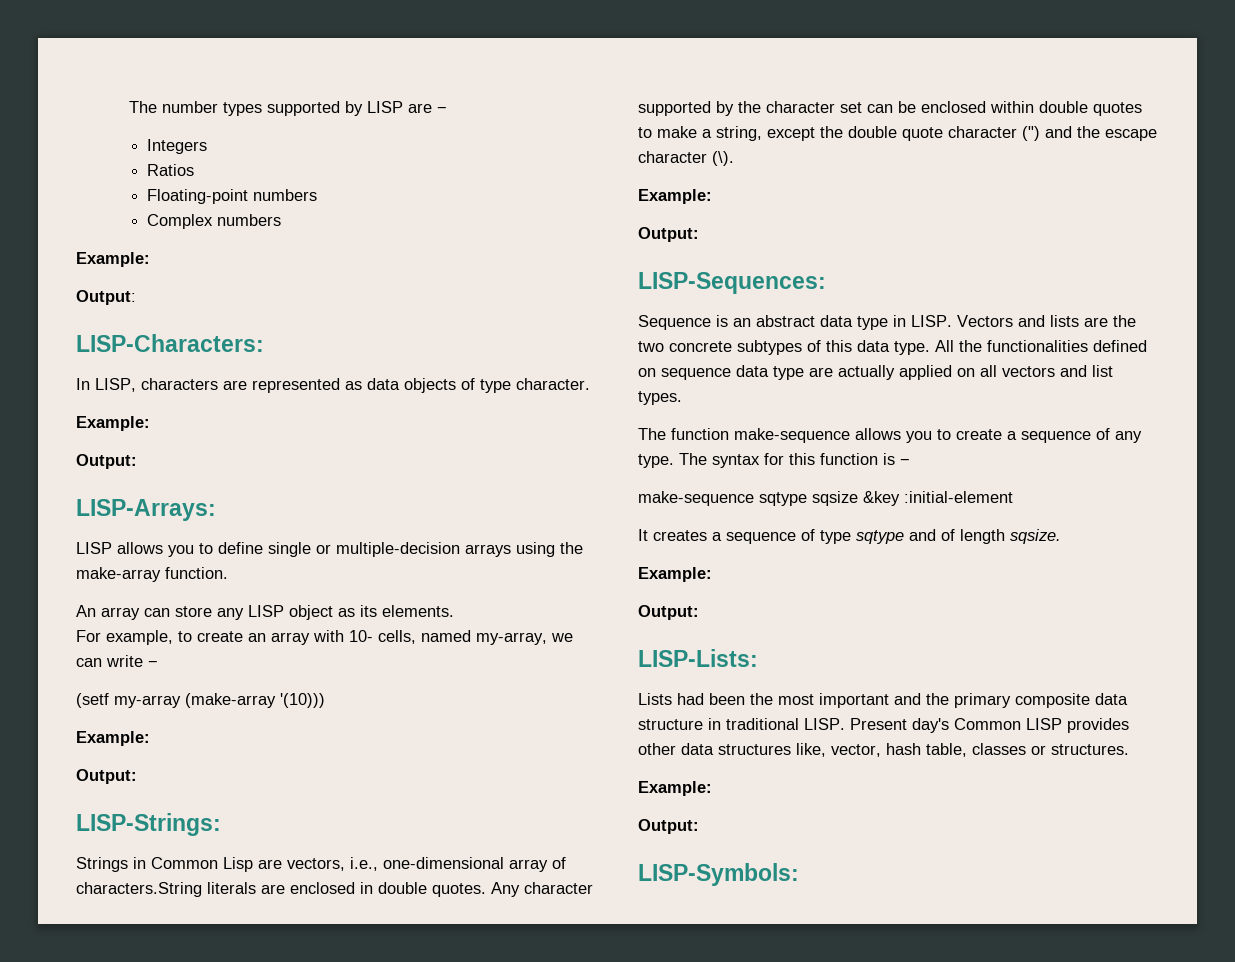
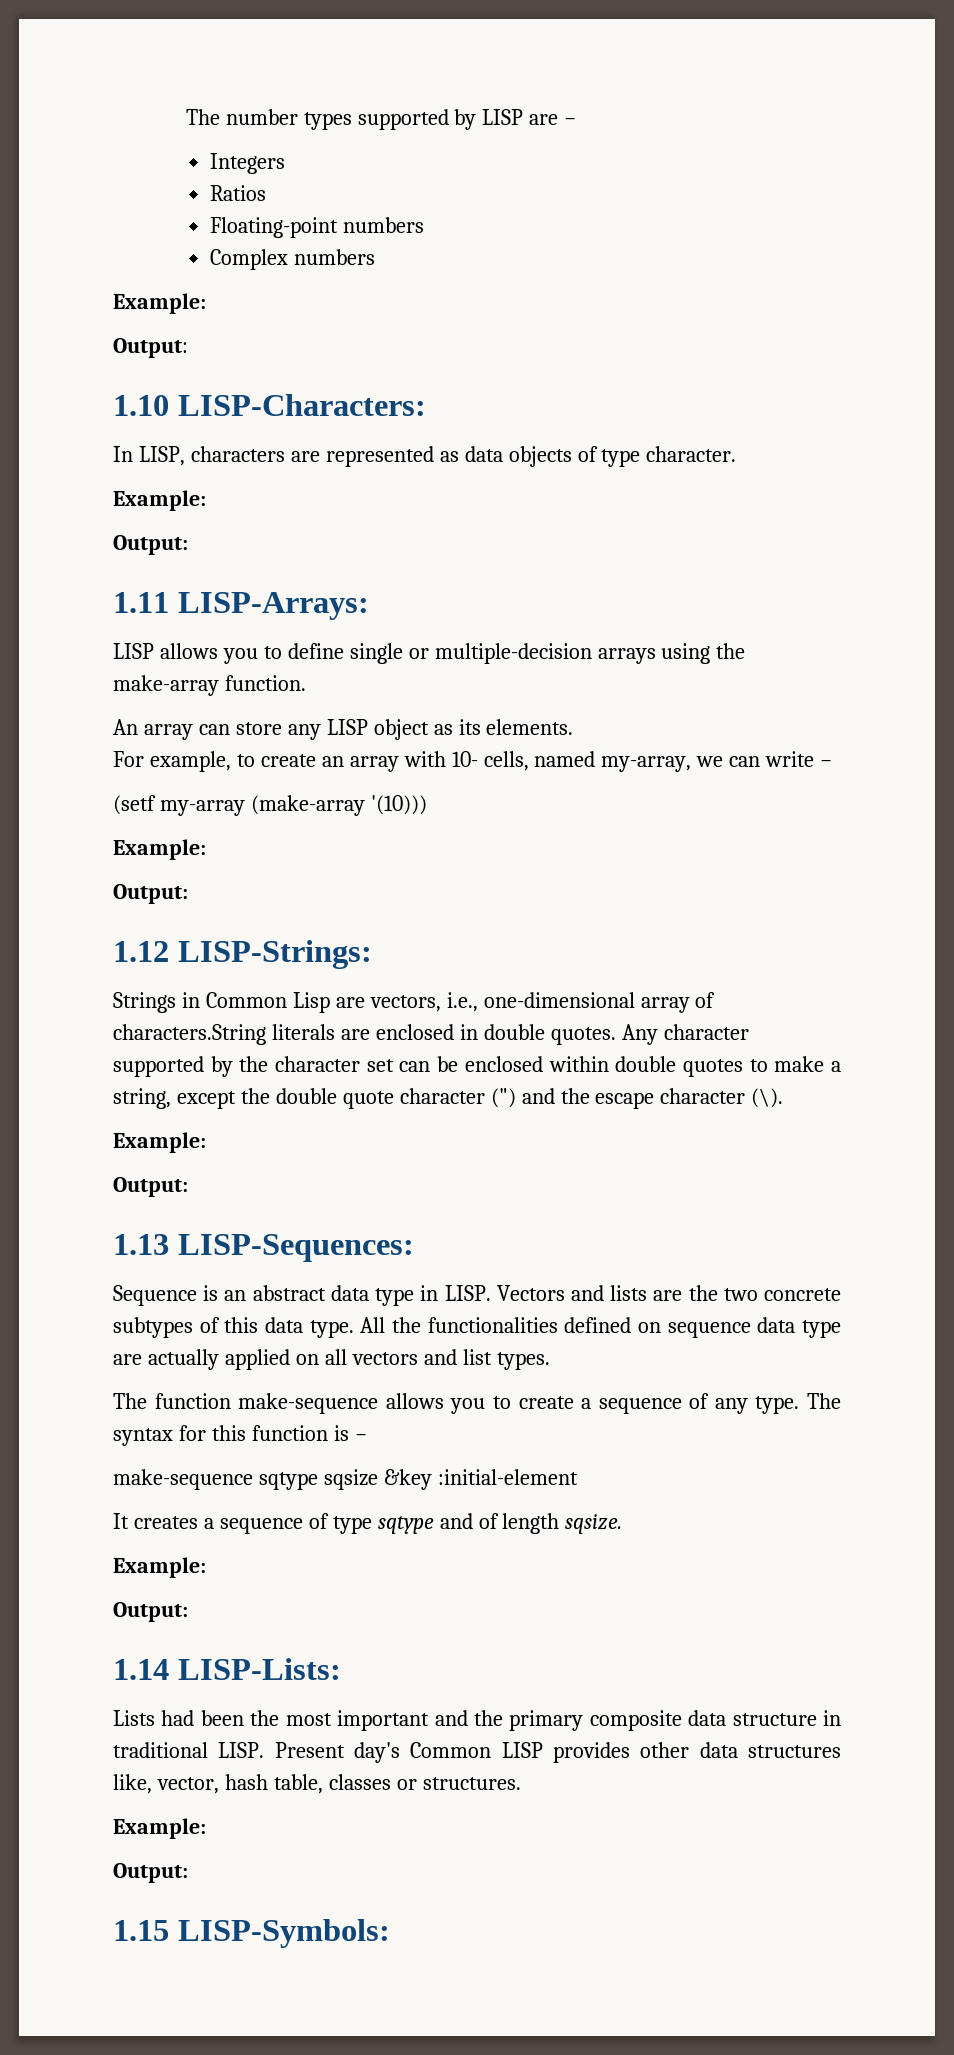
- LISP-Characters:
+ 1.10 LISP-Characters:
- LISP-Arrays:
+ 1.11 LISP-Arrays:
- LISP-Strings:
+ 1.12 LISP-Strings:
- LISP-Sequences:
+ 1.13 LISP-Sequences:
- LISP-Lists:
+ 1.14 LISP-Lists:
- LISP-Symbols:
+ 1.15 LISP-Symbols:

